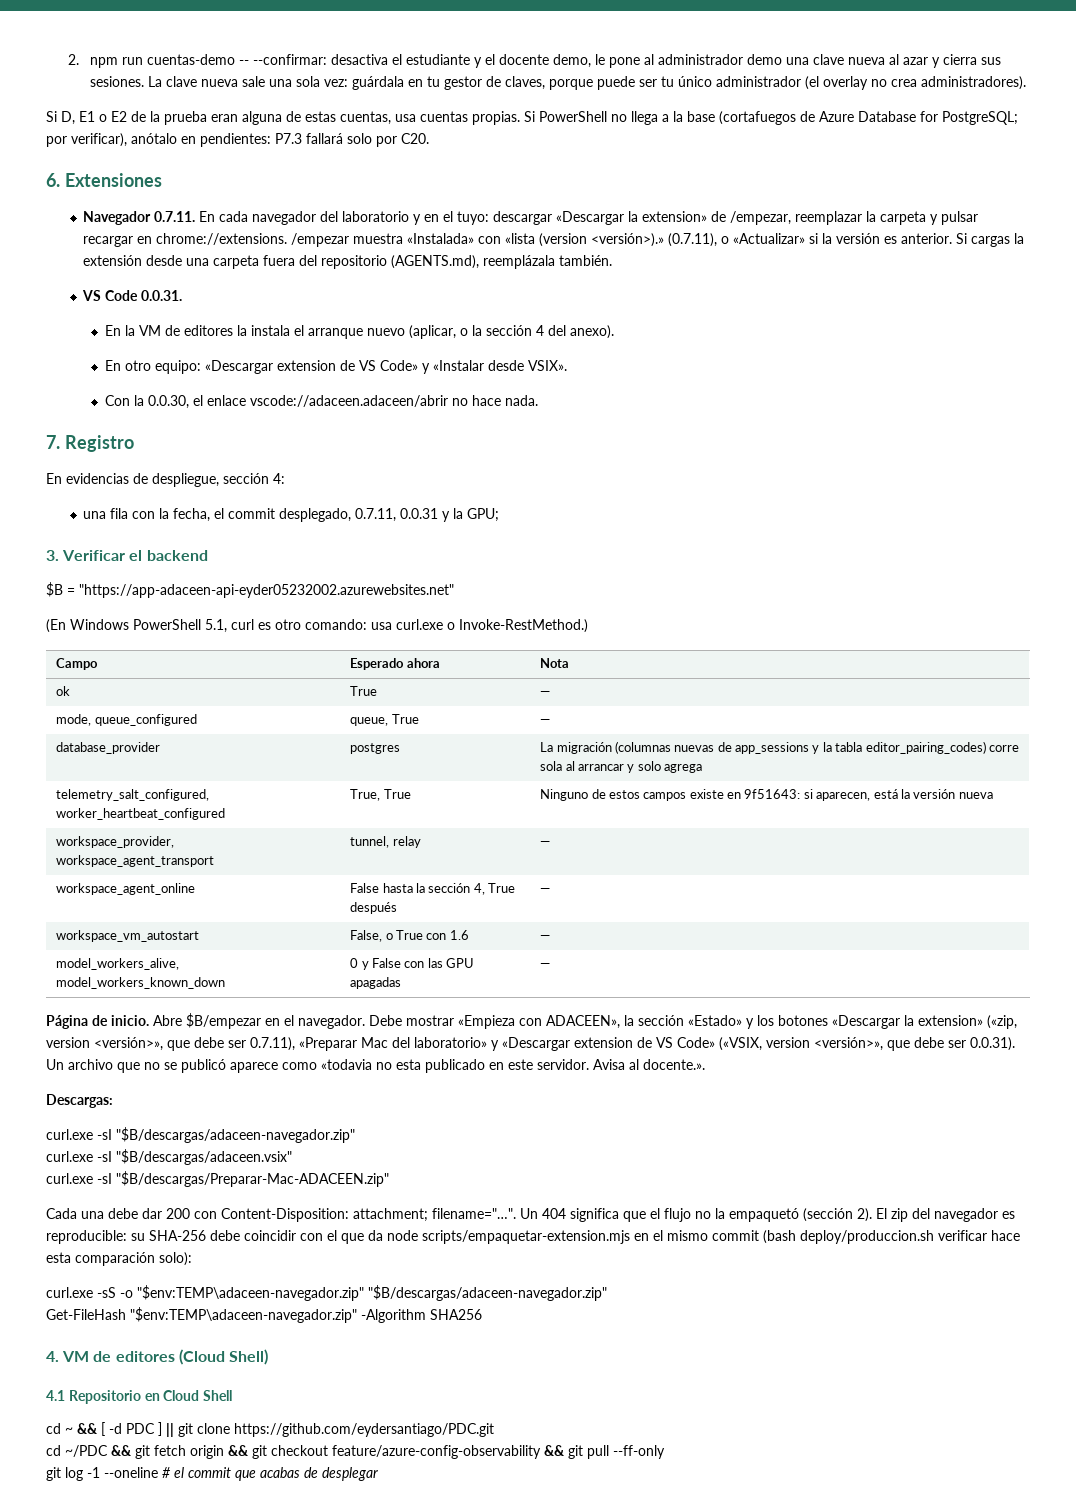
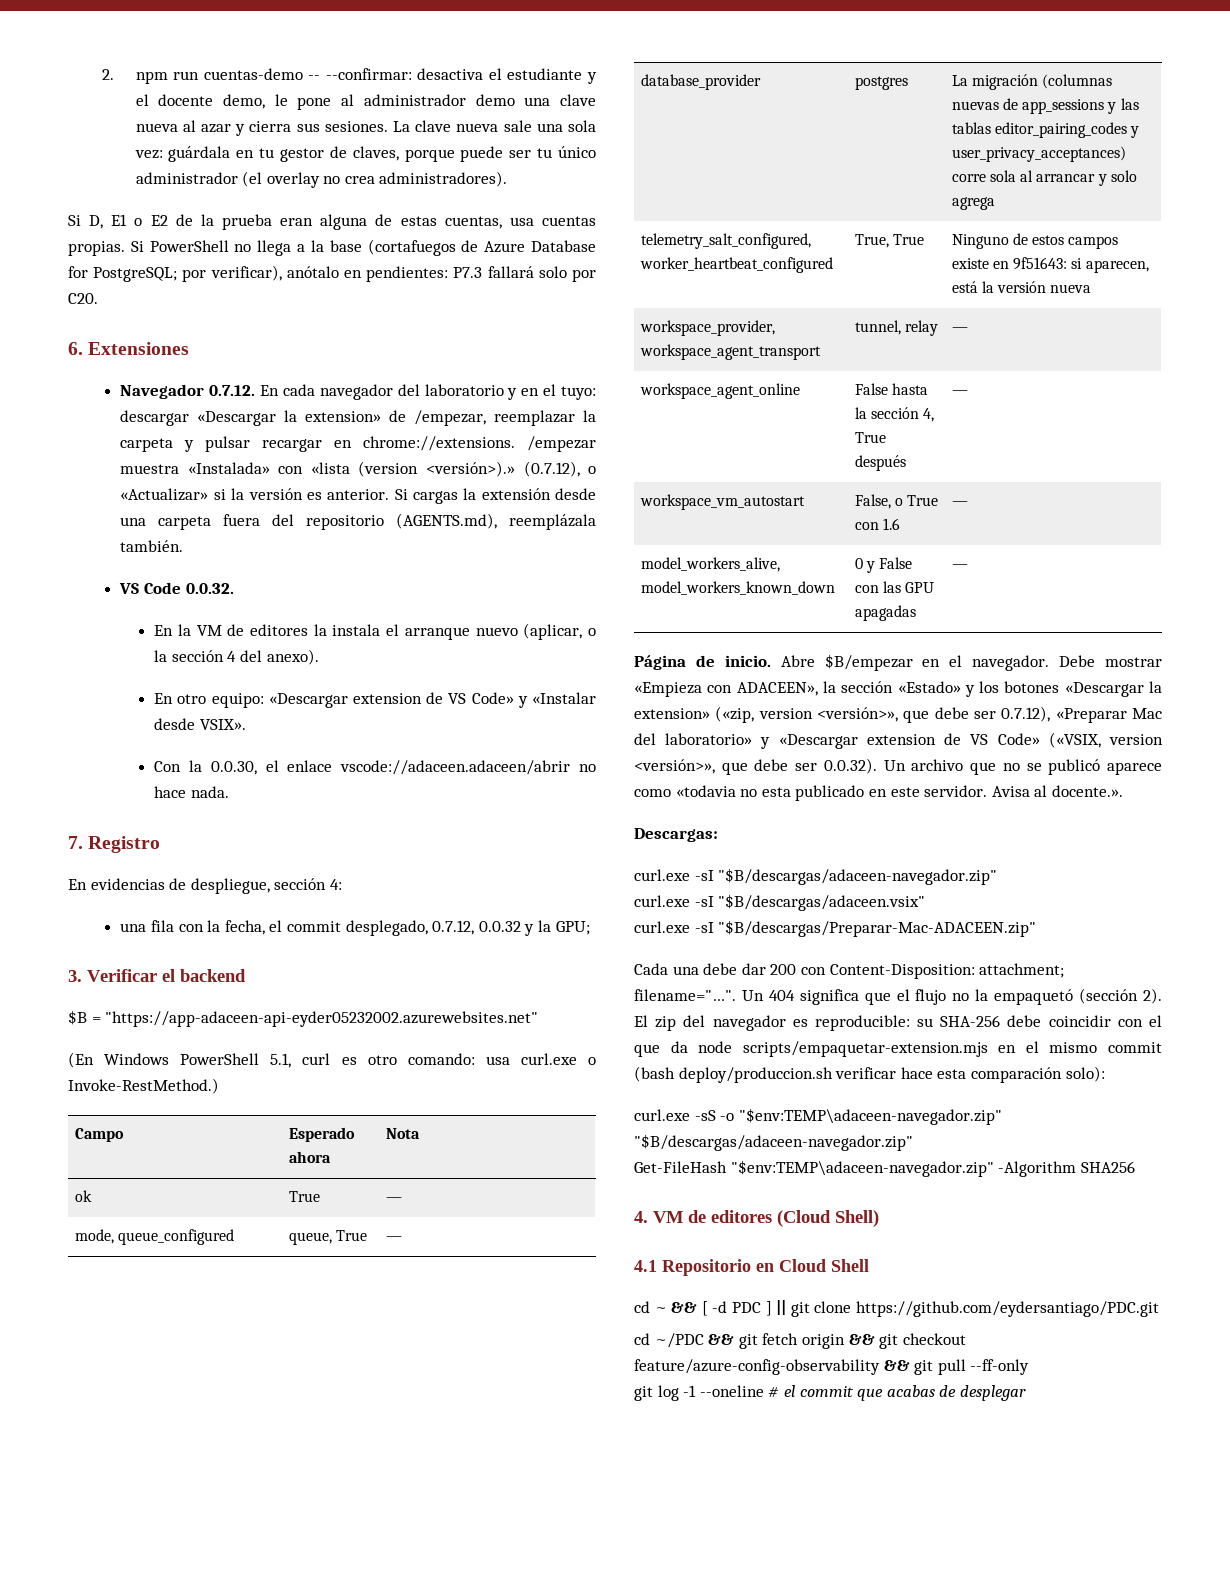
- Navegador 0.7.11. En cada navegador del laboratorio y en el tuyo: descargar «Descargar la extension» de /empezar, reemplazar la carpeta y pulsar recargar en chrome://extensions.
+ Navegador 0.7.12. En cada navegador del laboratorio y en el tuyo: descargar «Descargar la extension» de /empezar, reemplazar la carpeta y pulsar recargar en chrome://extensions.
- (0.7.11), o «Actualizar» si la versión es anterior.
+ (0.7.12), o «Actualizar» si la versión es anterior.
- VS Code 0.0.31.
+ VS Code 0.0.32.
- una fila con la fecha, el commit desplegado, 0.7.11, 0.0.31 y la GPU;
+ una fila con la fecha, el commit desplegado, 0.7.12, 0.0.32 y la GPU;
- database_provider | postgres | La migración (columnas nuevas de app_sessions y la tabla editor_pairing_codes) corre sola al arrancar y solo agrega
+ database_provider | postgres | La migración (columnas nuevas de app_sessions y las tablas editor_pairing_codes y user_privacy_acceptances) corre sola al arrancar y solo agrega
- Debe mostrar «Empieza con ADACEEN», la sección «Estado» y los botones «Descargar la extension» («zip, version <versión>», que debe ser 0.7.11), «Preparar Mac del laboratorio» y «Descargar extension de VS Code» («VSIX, version <versión>», que debe ser 0.0.31). Un archivo que no se publicó aparece como «todavia no esta publicado en este servidor.
+ Debe mostrar «Empieza con ADACEEN», la sección «Estado» y los botones «Descargar la extension» («zip, version <versión>», que debe ser 0.7.12), «Preparar Mac del laboratorio» y «Descargar extension de VS Code» («VSIX, version <versión>», que debe ser 0.0.32). Un archivo que no se publicó aparece como «todavia no esta publicado en este servidor.

